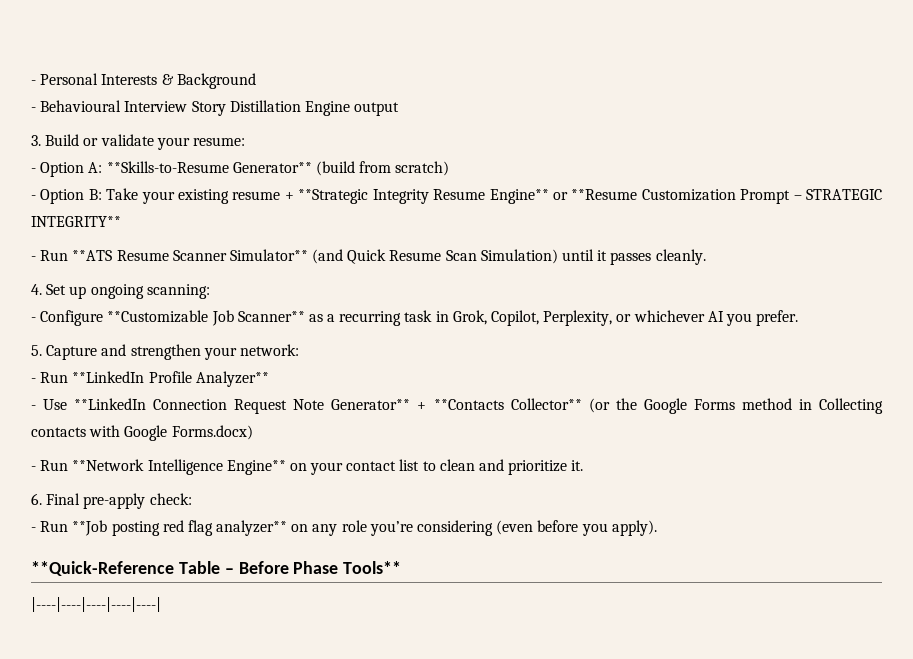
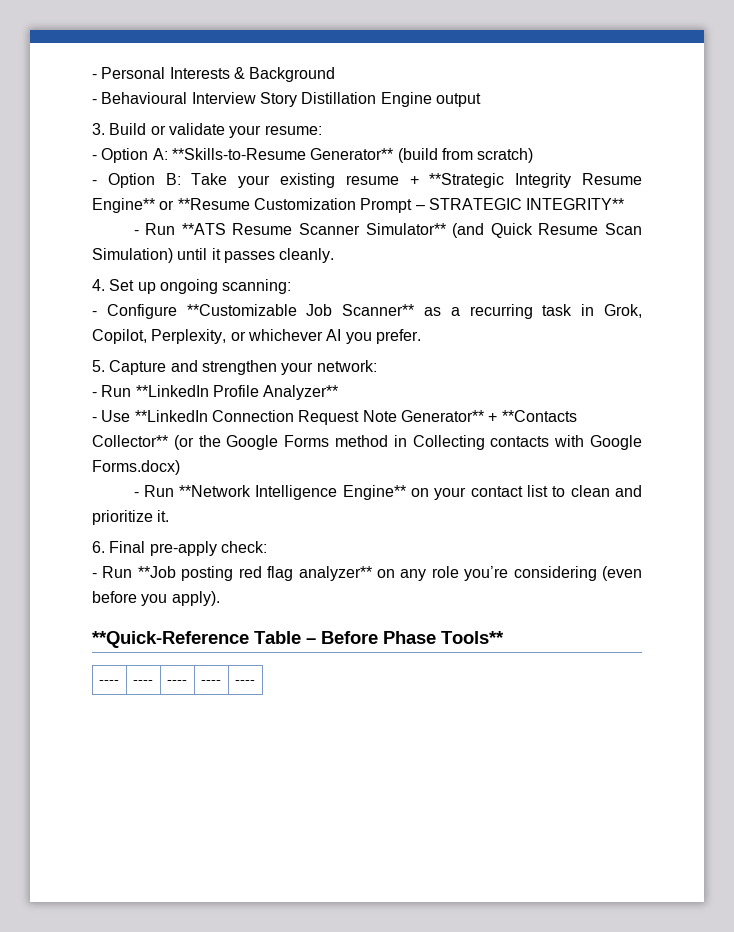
- |----|----|----|----|----|
+ ---- | ---- | ---- | ---- | ----

